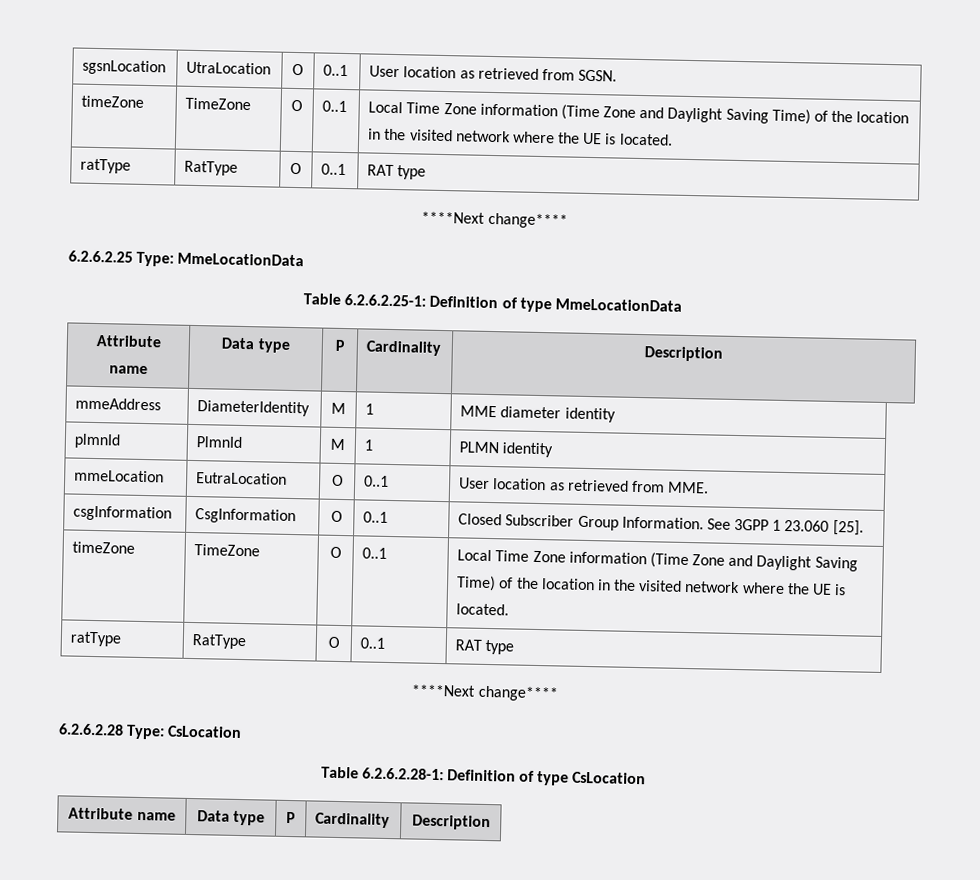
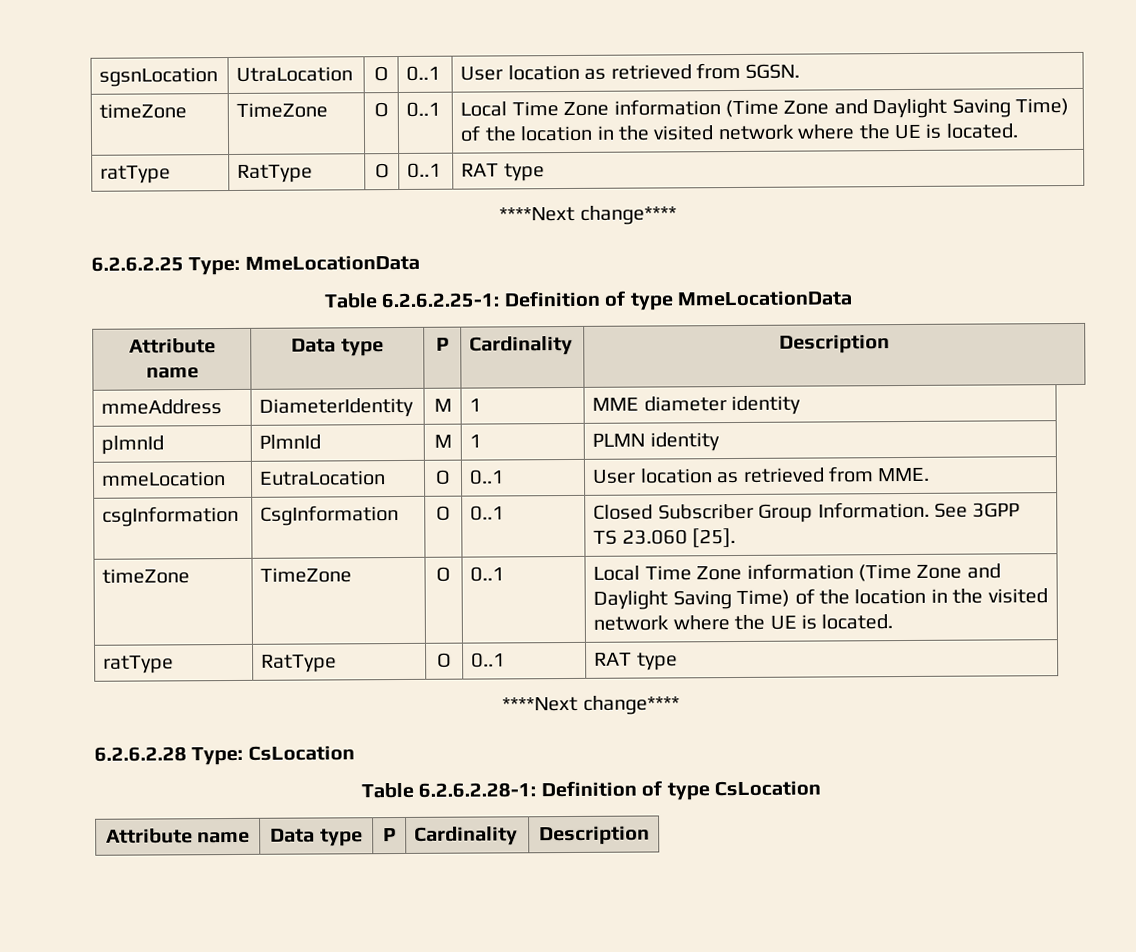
- csgInformation | CsgInformation | O | 0..1 | Closed Subscriber Group Information. See 3GPP 1 23.060 [25].
+ csgInformation | CsgInformation | O | 0..1 | Closed Subscriber Group Information. See 3GPP TS 23.060 [25].

